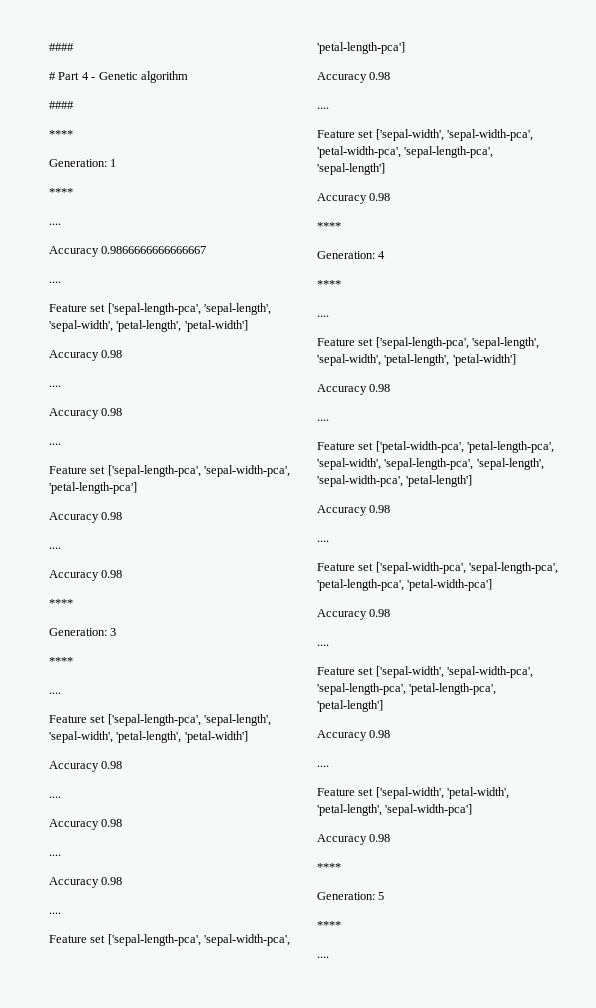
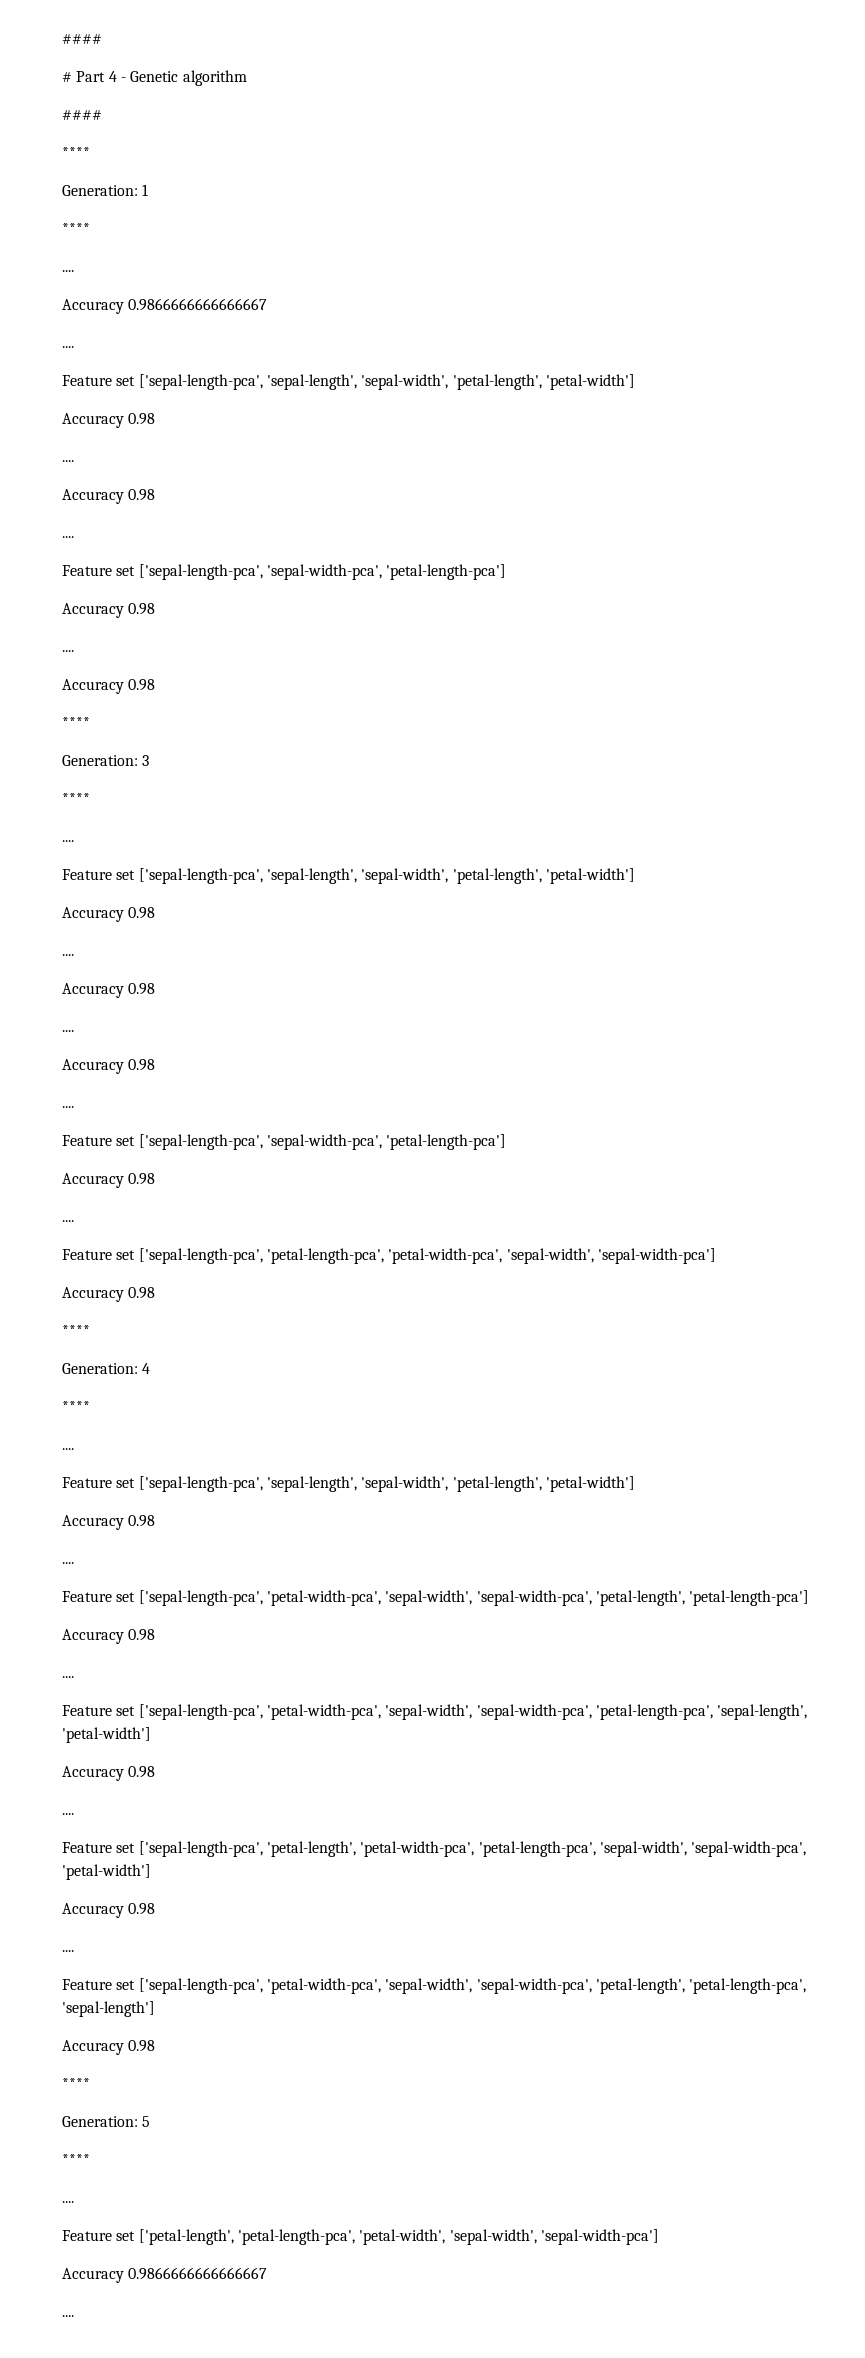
- Feature set ['sepal-width', 'sepal-width-pca', 'petal-width-pca', 'sepal-length-pca', 'sepal-length']
+ Feature set ['sepal-length-pca', 'petal-length-pca', 'petal-width-pca', 'sepal-width', 'sepal-width-pca']
- Feature set ['petal-width-pca', 'petal-length-pca', 'sepal-width', 'sepal-length-pca', 'sepal-length', 'sepal-width-pca', 'petal-length']
+ Feature set ['sepal-length-pca', 'petal-width-pca', 'sepal-width', 'sepal-width-pca', 'petal-length', 'petal-length-pca']
  Accuracy 0.98
  ....
- Feature set ['sepal-width-pca', 'sepal-length-pca', 'petal-length-pca', 'petal-width-pca']
+ Feature set ['sepal-length-pca', 'petal-width-pca', 'sepal-width', 'sepal-width-pca', 'petal-length-pca', 'sepal-length', 'petal-width']
  Accuracy 0.98
  ....
- Feature set ['sepal-width', 'sepal-width-pca', 'sepal-length-pca', 'petal-length-pca', 'petal-length']
+ Feature set ['sepal-length-pca', 'petal-length', 'petal-width-pca', 'petal-length-pca', 'sepal-width', 'sepal-width-pca', 'petal-width']
  Accuracy 0.98
  ....
- Feature set ['sepal-width', 'petal-width', 'petal-length', 'sepal-width-pca']
+ Feature set ['sepal-length-pca', 'petal-width-pca', 'sepal-width', 'sepal-width-pca', 'petal-length', 'petal-length-pca', 'sepal-length']
+ Feature set ['petal-length', 'petal-length-pca', 'petal-width', 'sepal-width', 'sepal-width-pca']
+ Accuracy 0.9866666666666667
+ ....

